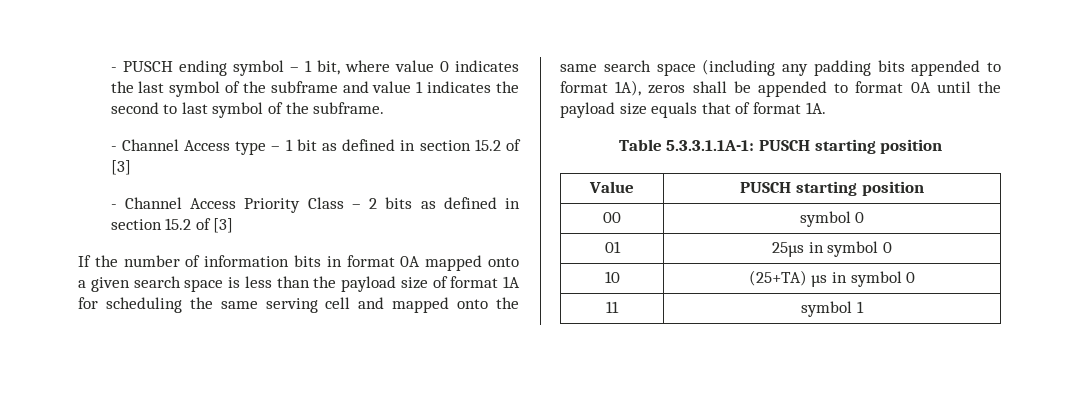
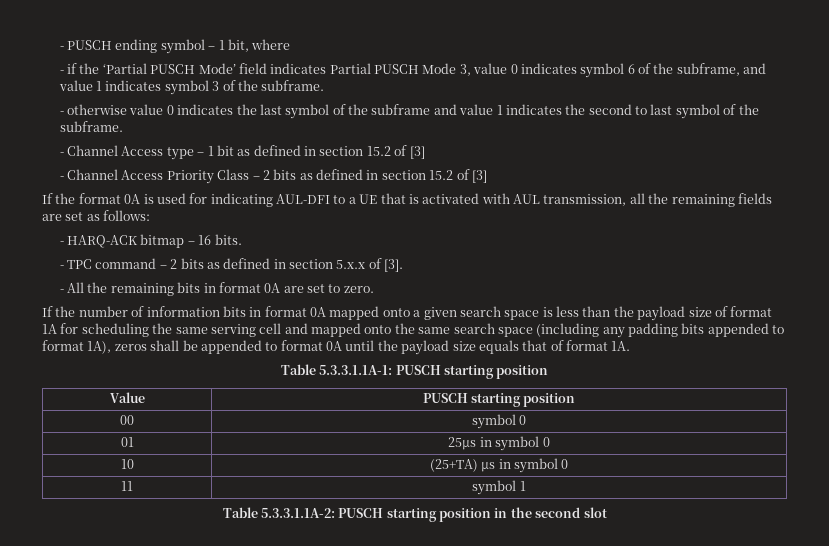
- - PUSCH ending symbol – 1 bit, where value 0 indicates the last symbol of the subframe and value 1 indicates the second to last symbol of the subframe.
+ - PUSCH ending symbol – 1 bit, where
+ - if the ‘Partial PUSCH Mode’ field indicates Partial PUSCH Mode 3, value 0 indicates symbol 6 of the subframe, and value 1 indicates symbol 3 of the subframe.
+ - otherwise value 0 indicates the last symbol of the subframe and value 1 indicates the second to last symbol of the subframe.
+ If the format 0A is used for indicating AUL-DFI to a UE that is activated with AUL transmission, all the remaining fields are set as follows:
+ - HARQ-ACK bitmap – 16 bits.
+ - TPC command – 2 bits as defined in section 5.x.x of [3].
+ - All the remaining bits in format 0A are set to zero.
+ Table 5.3.3.1.1A-2: PUSCH starting position in the second slot

